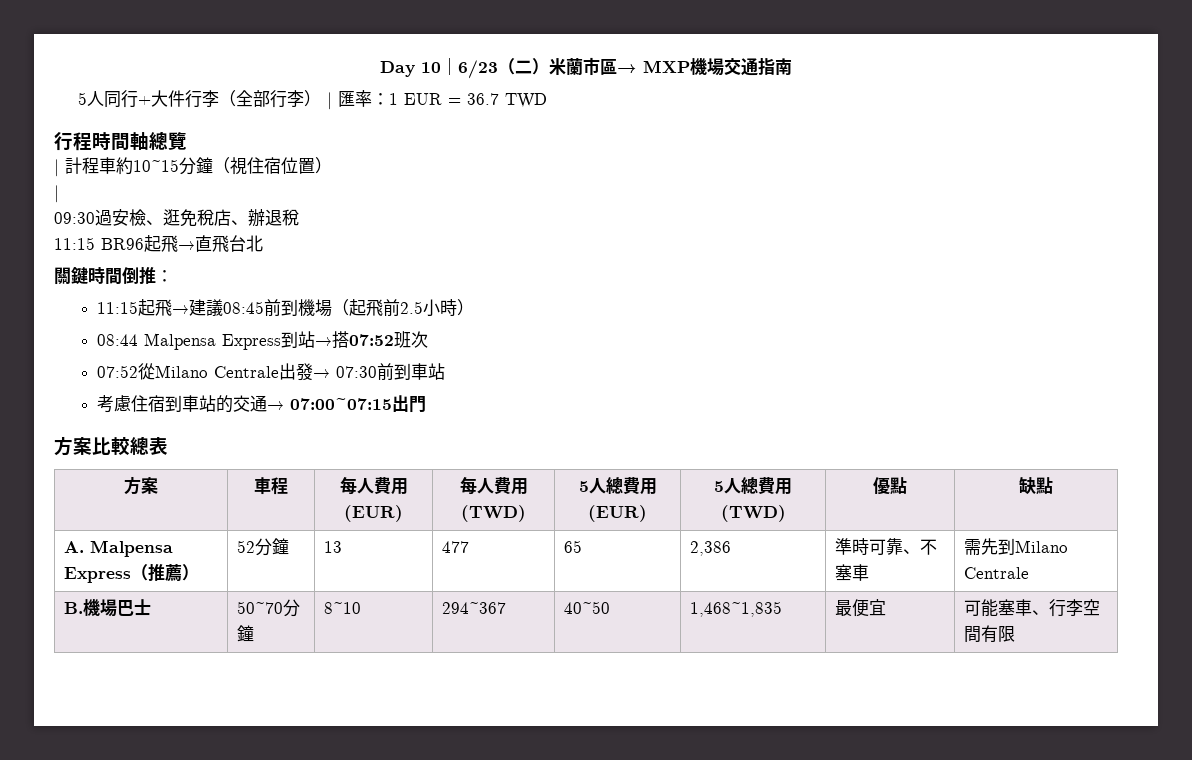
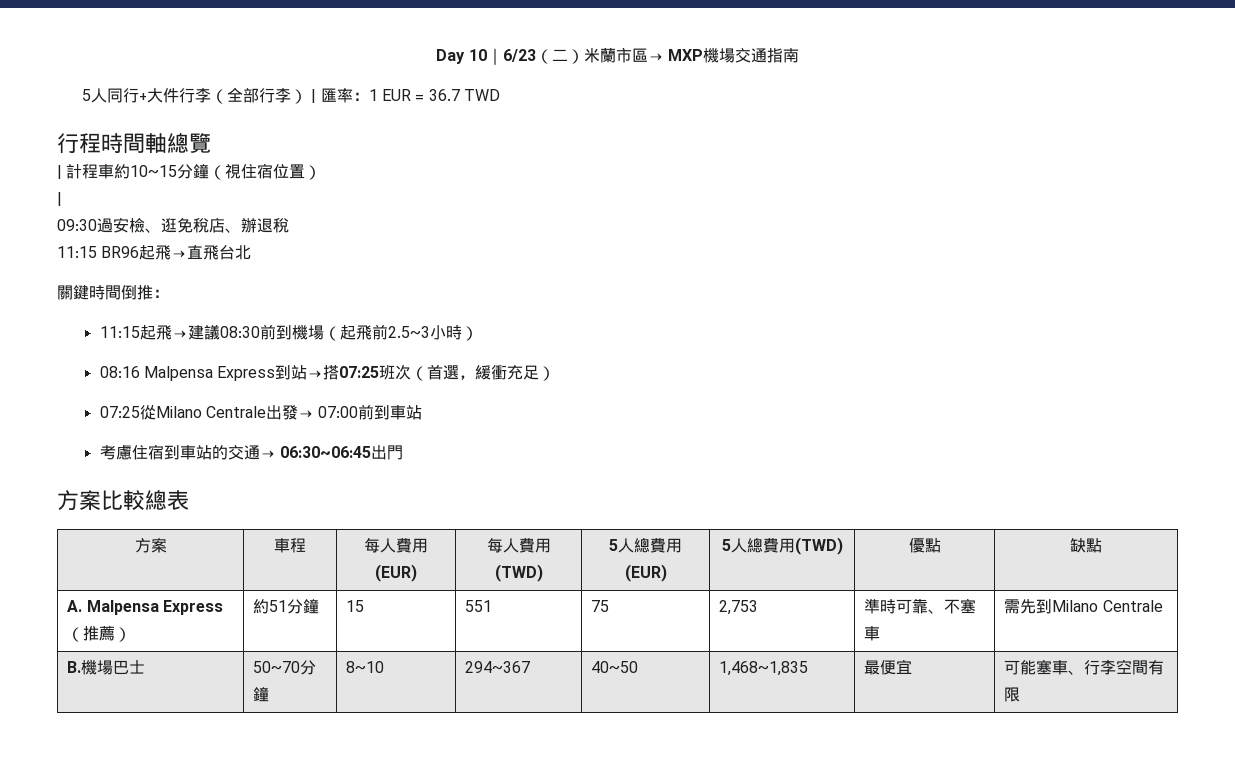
- 11:15起飛→建議08:45前到機場（起飛前2.5小時）
+ 11:15起飛→建議08:30前到機場（起飛前2.5~3小時）
- 08:44 Malpensa Express到站→搭07:52班次
- 07:52從Milano Centrale出發→ 07:30前到車站
+ 08:16 Malpensa Express到站→搭07:25班次（首選，緩衝充足）
+ 07:25從Milano Centrale出發→ 07:00前到車站
- 考慮住宿到車站的交通→ 07:00~07:15出門
+ 考慮住宿到車站的交通→ 06:30~06:45出門
- A. Malpensa Express（推薦） | 52分鐘 | 13 | 477 | 65 | 2,386 | 準時可靠、不塞車 | 需先到Milano Centrale
+ A. Malpensa Express（推薦） | 約51分鐘 | 15 | 551 | 75 | 2,753 | 準時可靠、不塞車 | 需先到Milano Centrale

